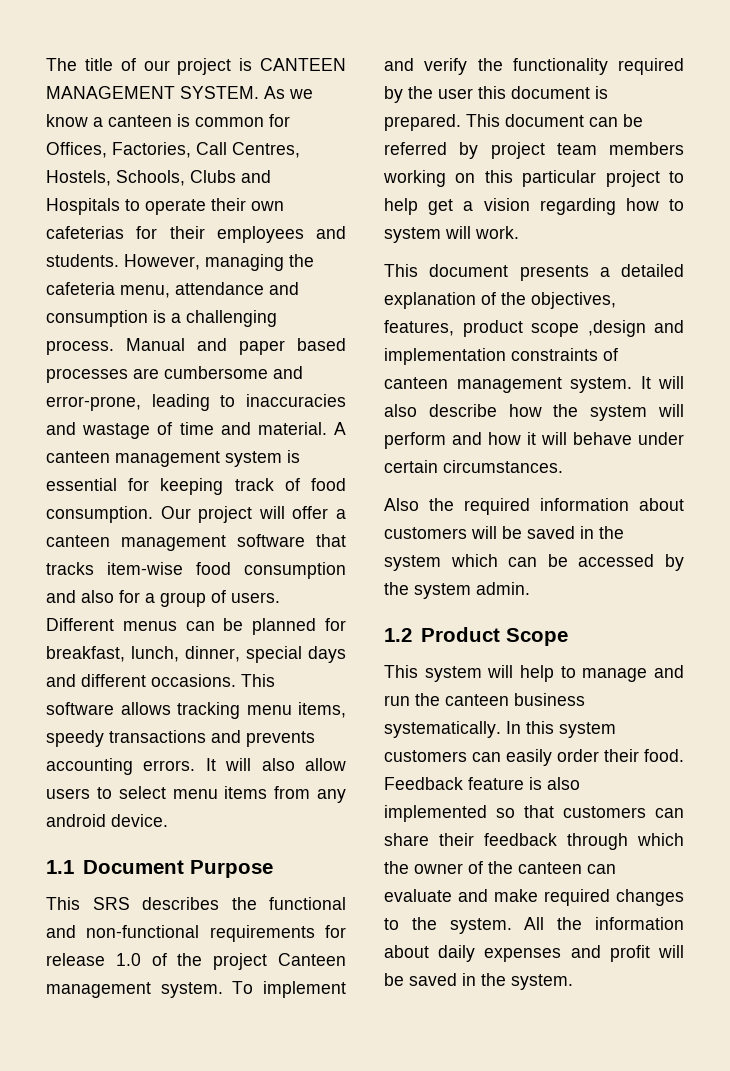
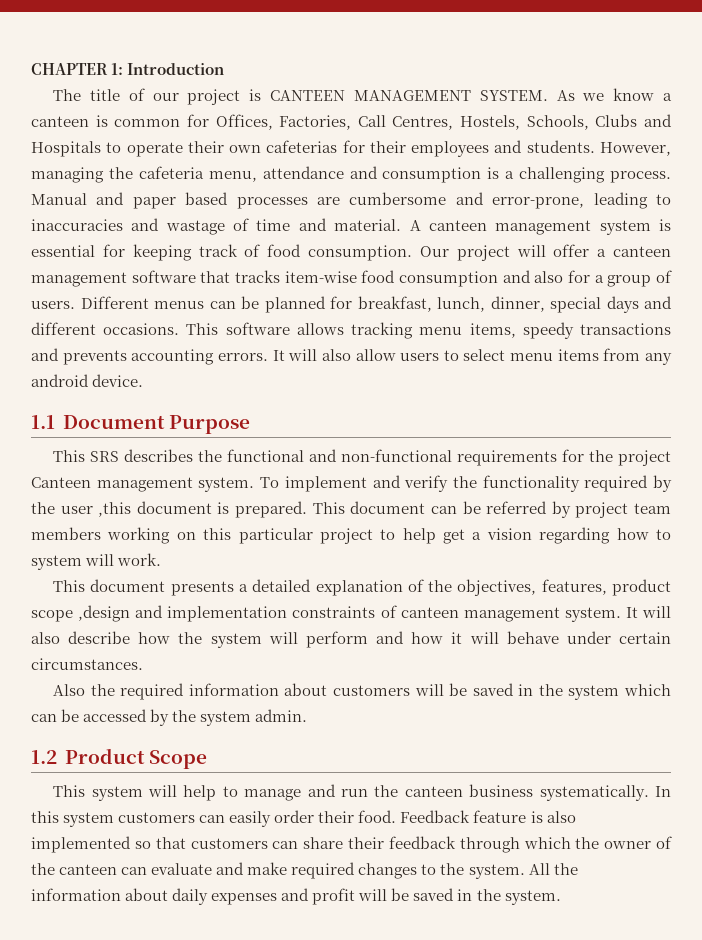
+ CHAPTER 1: Introduction
- This SRS describes the functional and non-functional requirements for release 1.0 of the project Canteen management system.
+ This SRS describes the functional and non-functional requirements for the project Canteen management system.
- To implement and verify the functionality required by the user this document is prepared.
+ To implement and verify the functionality required by the user ,this document is prepared.

